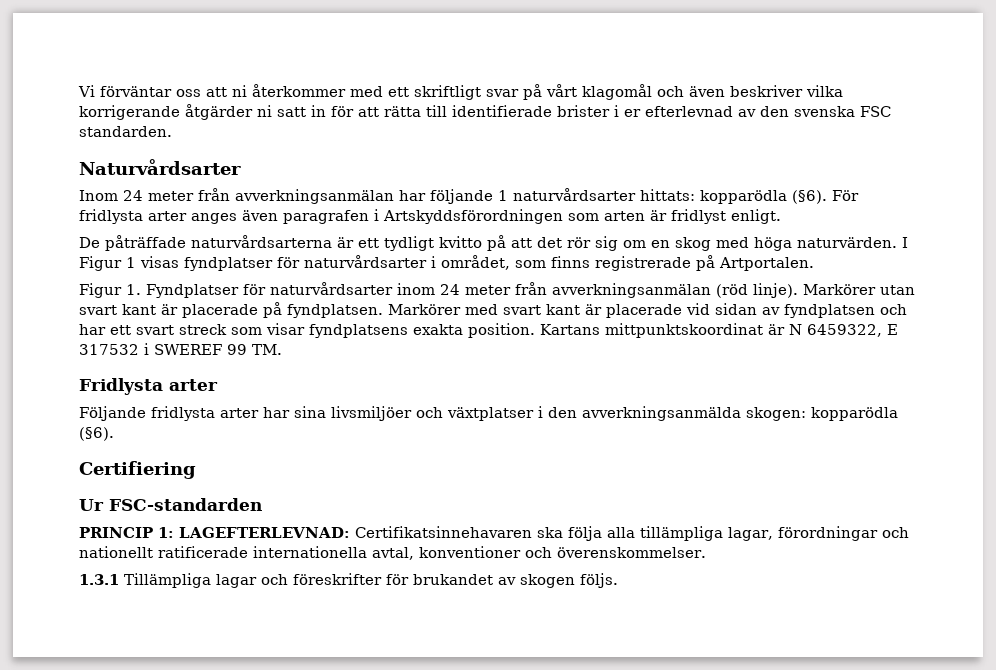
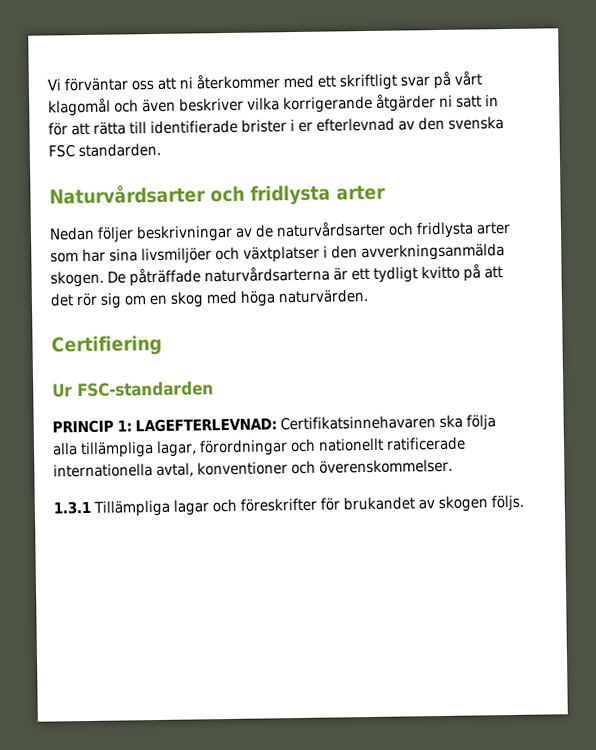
- Naturvårdsarter
- Inom 24 meter från avverkningsanmälan har följande 1 naturvårdsarter hittats: kopparödla (§6). För fridlysta arter anges även paragrafen i Artskyddsförordningen som arten är fridlyst enligt.
- De påträffade naturvårdsarterna är ett tydligt kvitto på att det rör sig om en skog med höga naturvärden. I Figur 1 visas fyndplatser för naturvårdsarter i området, som finns registrerade på Artportalen.
- Figur 1. Fyndplatser för naturvårdsarter inom 24 meter från avverkningsanmälan (röd linje). Markörer utan svart kant är placerade på fyndplatsen. Markörer med svart kant är placerade vid sidan av fyndplatsen och har ett svart streck som visar fyndplatsens exakta position. Kartans mittpunktskoordinat är N 6459322, E 317532 i SWEREF 99 TM.
- Fridlysta arter
- Följande fridlysta arter har sina livsmiljöer och växtplatser i den avverkningsanmälda skogen: kopparödla (§6).
+ Naturvårdsarter och fridlysta arter
+ Nedan följer beskrivningar av de naturvårdsarter och fridlysta arter som har sina livsmiljöer och växtplatser i den avverkningsanmälda skogen. De påträffade naturvårdsarterna är ett tydligt kvitto på att det rör sig om en skog med höga naturvärden.

